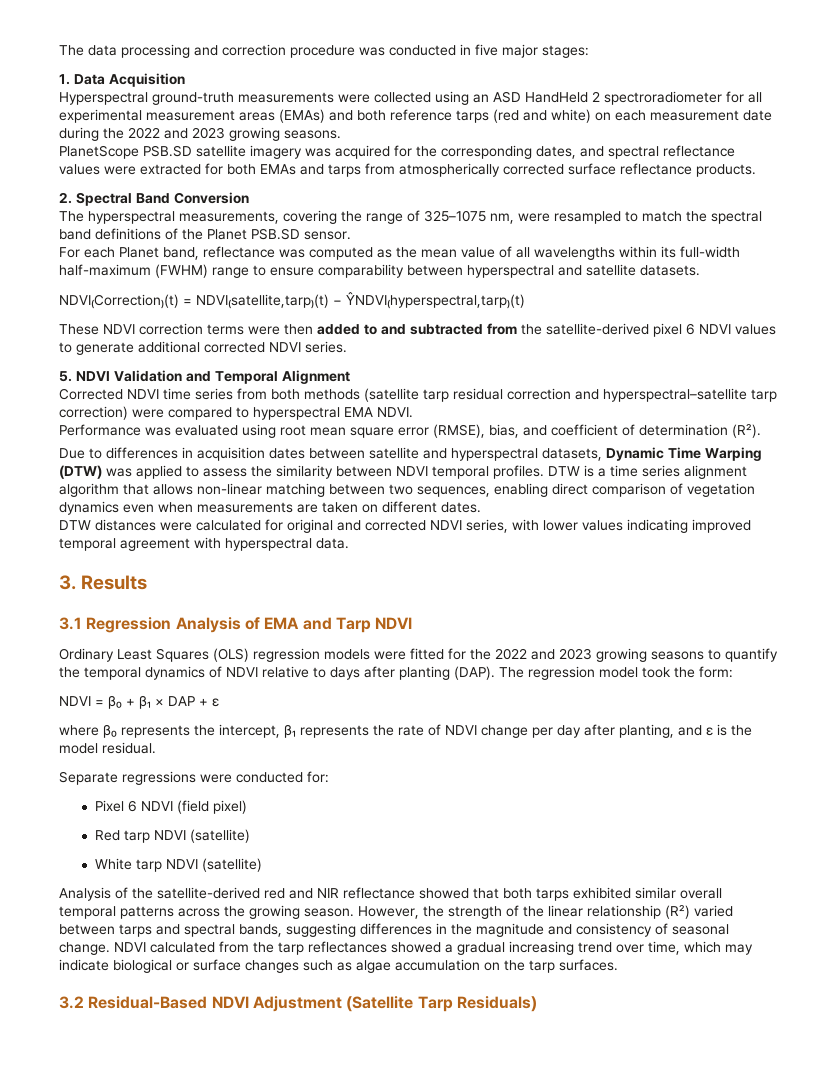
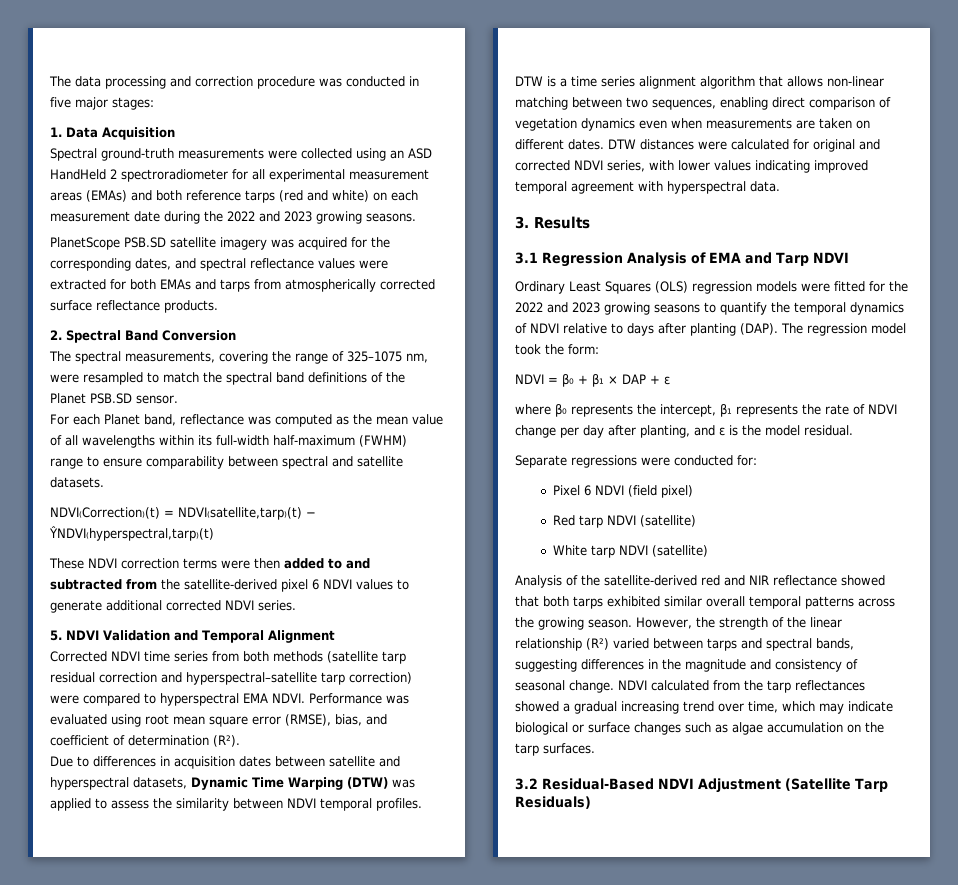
- Hyperspectral ground-truth measurements were collected using an ASD HandHeld 2 spectroradiometer for all experimental measurement areas (EMAs) and both reference tarps (red and white) on each measurement date during the 2022 and 2023 growing seasons.
+ Spectral ground-truth measurements were collected using an ASD HandHeld 2 spectroradiometer for all experimental measurement areas (EMAs) and both reference tarps (red and white) on each measurement date during the 2022 and 2023 growing seasons.
- The hyperspectral measurements, covering the range of 325–1075 nm, were resampled to match the spectral band definitions of the Planet PSB.SD sensor.
+ The spectral measurements, covering the range of 325–1075 nm, were resampled to match the spectral band definitions of the Planet PSB.SD sensor.
- For each Planet band, reflectance was computed as the mean value of all wavelengths within its full-width half-maximum (FWHM) range to ensure comparability between hyperspectral and satellite datasets.
+ For each Planet band, reflectance was computed as the mean value of all wavelengths within its full-width half-maximum (FWHM) range to ensure comparability between spectral and satellite datasets.
- Corrected NDVI time series from both methods (satellite tarp residual correction and hyperspectral–satellite tarp correction) were compared to hyperspectral EMA NDVI.
- Performance was evaluated using root mean square error (RMSE), bias, and coefficient of determination (R²).
+ Corrected NDVI time series from both methods (satellite tarp residual correction and hyperspectral–satellite tarp correction) were compared to hyperspectral EMA NDVI. Performance was evaluated using root mean square error (RMSE), bias, and coefficient of determination (R²).
- DTW is a time series alignment algorithm that allows non-linear matching between two sequences, enabling direct comparison of vegetation dynamics even when measurements are taken on different dates.
- DTW distances were calculated for original and corrected NDVI series, with lower values indicating improved temporal agreement with hyperspectral data.
+ DTW is a time series alignment algorithm that allows non-linear matching between two sequences, enabling direct comparison of vegetation dynamics even when measurements are taken on different dates. DTW distances were calculated for original and corrected NDVI series, with lower values indicating improved temporal agreement with hyperspectral data.

